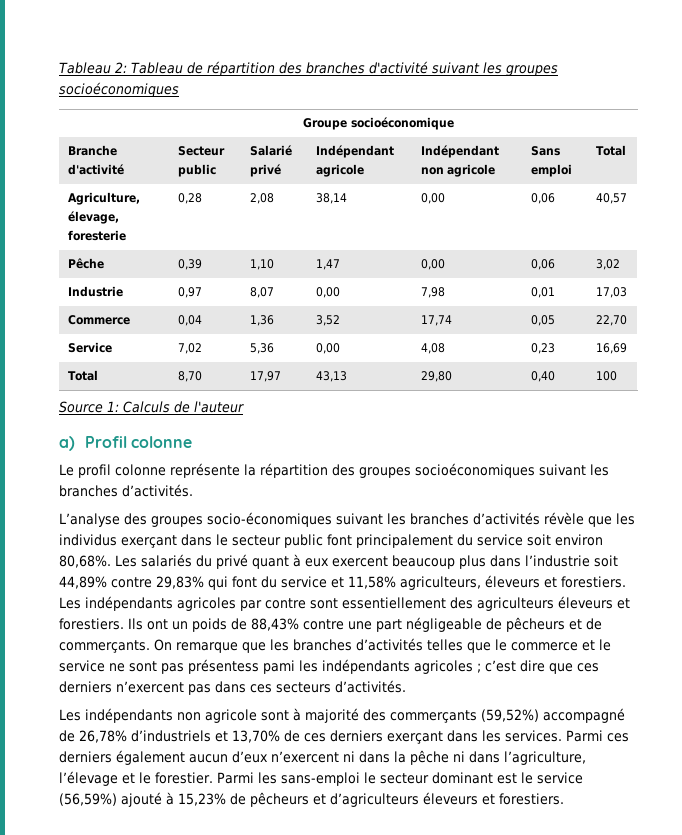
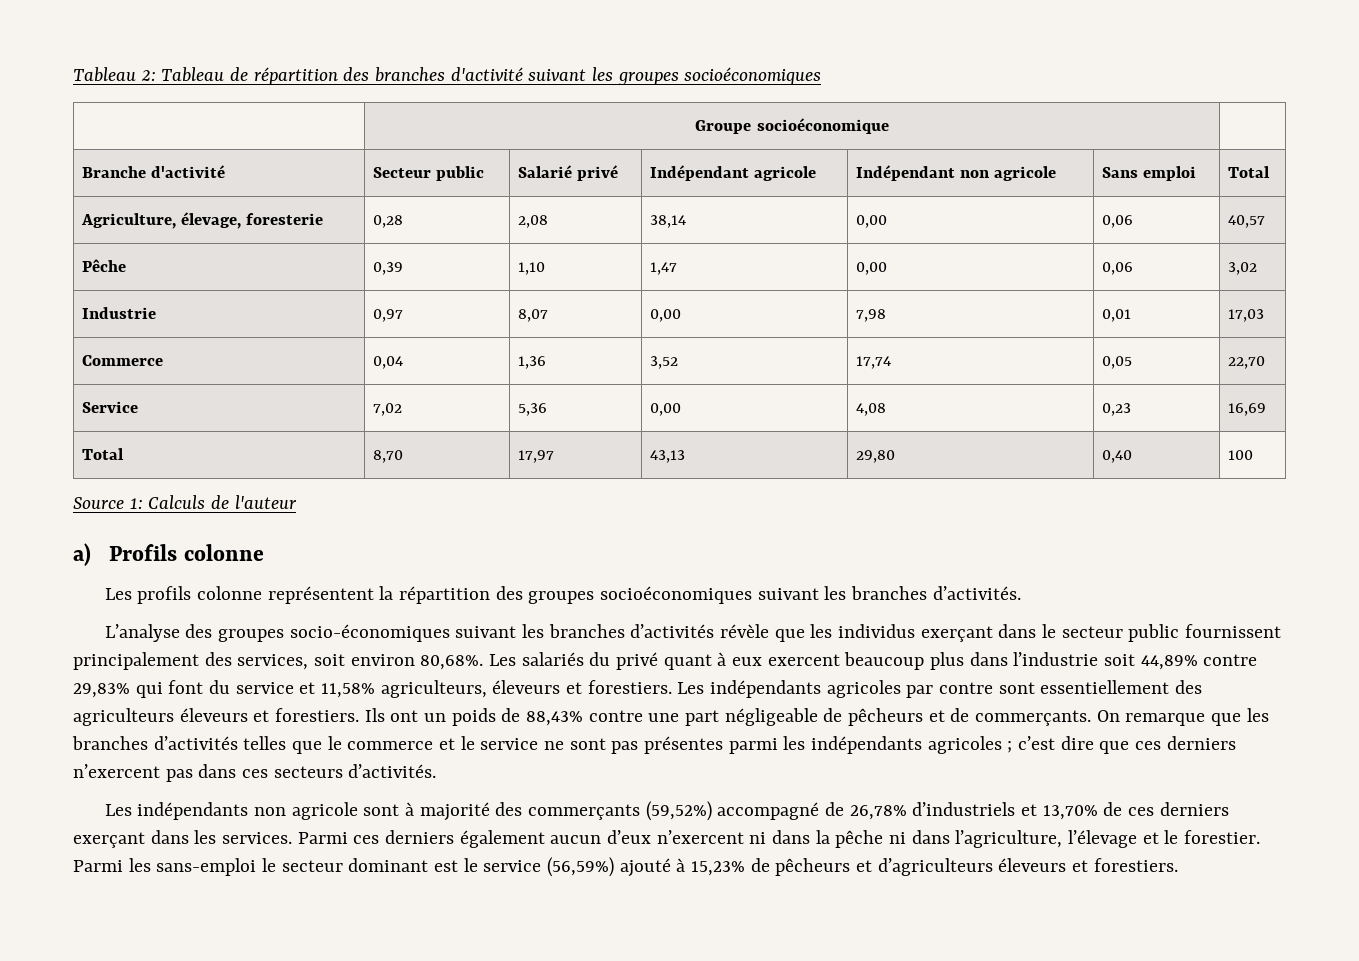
- a) Profil colonne
+ a) Profils colonne
- Le profil colonne représente la répartition des groupes socioéconomiques suivant les branches d’activités.
+ Les profils colonne représentent la répartition des groupes socioéconomiques suivant les branches d’activités.
- L’analyse des groupes socio-économiques suivant les branches d’activités révèle que les individus exerçant dans le secteur public font principalement du service soit environ 80,68%.
+ L’analyse des groupes socio-économiques suivant les branches d’activités révèle que les individus exerçant dans le secteur public fournissent principalement des services, soit environ 80,68%.
- On remarque que les branches d’activités telles que le commerce et le service ne sont pas présentess pami les indépendants agricoles ; c’est dire que ces derniers n’exercent pas dans ces secteurs d’activités.
+ On remarque que les branches d’activités telles que le commerce et le service ne sont pas présentes parmi les indépendants agricoles ; c’est dire que ces derniers n’exercent pas dans ces secteurs d’activités.

